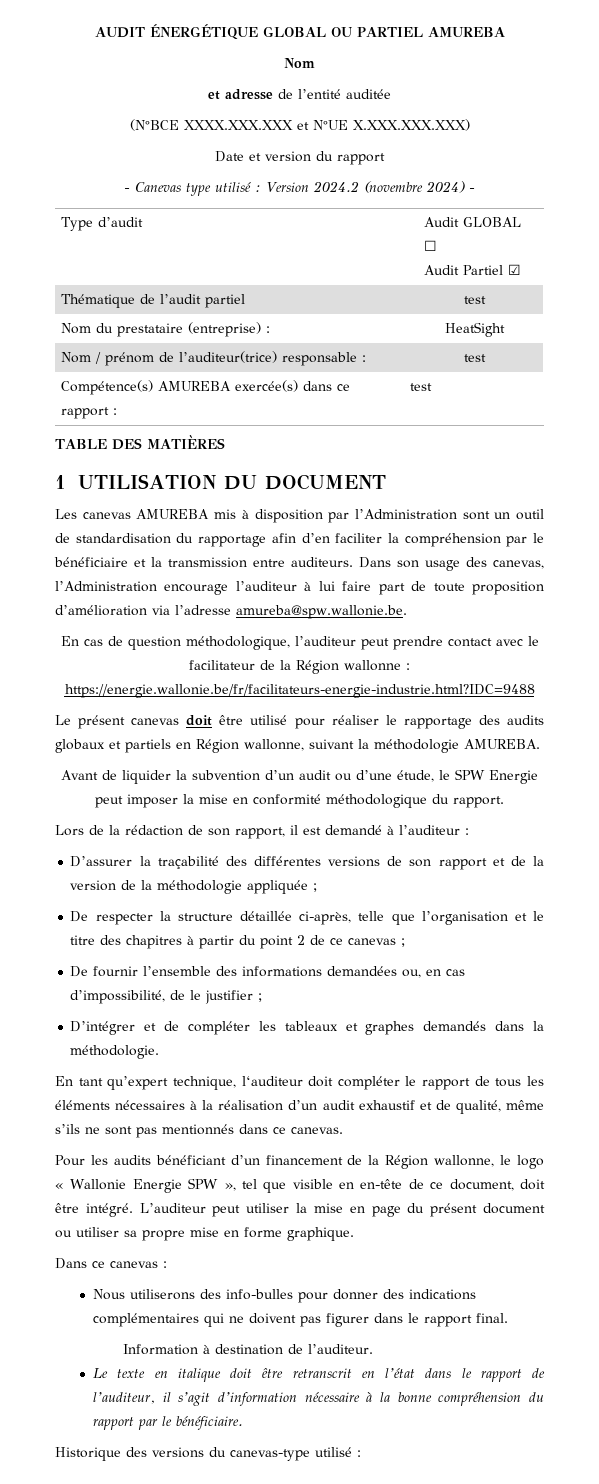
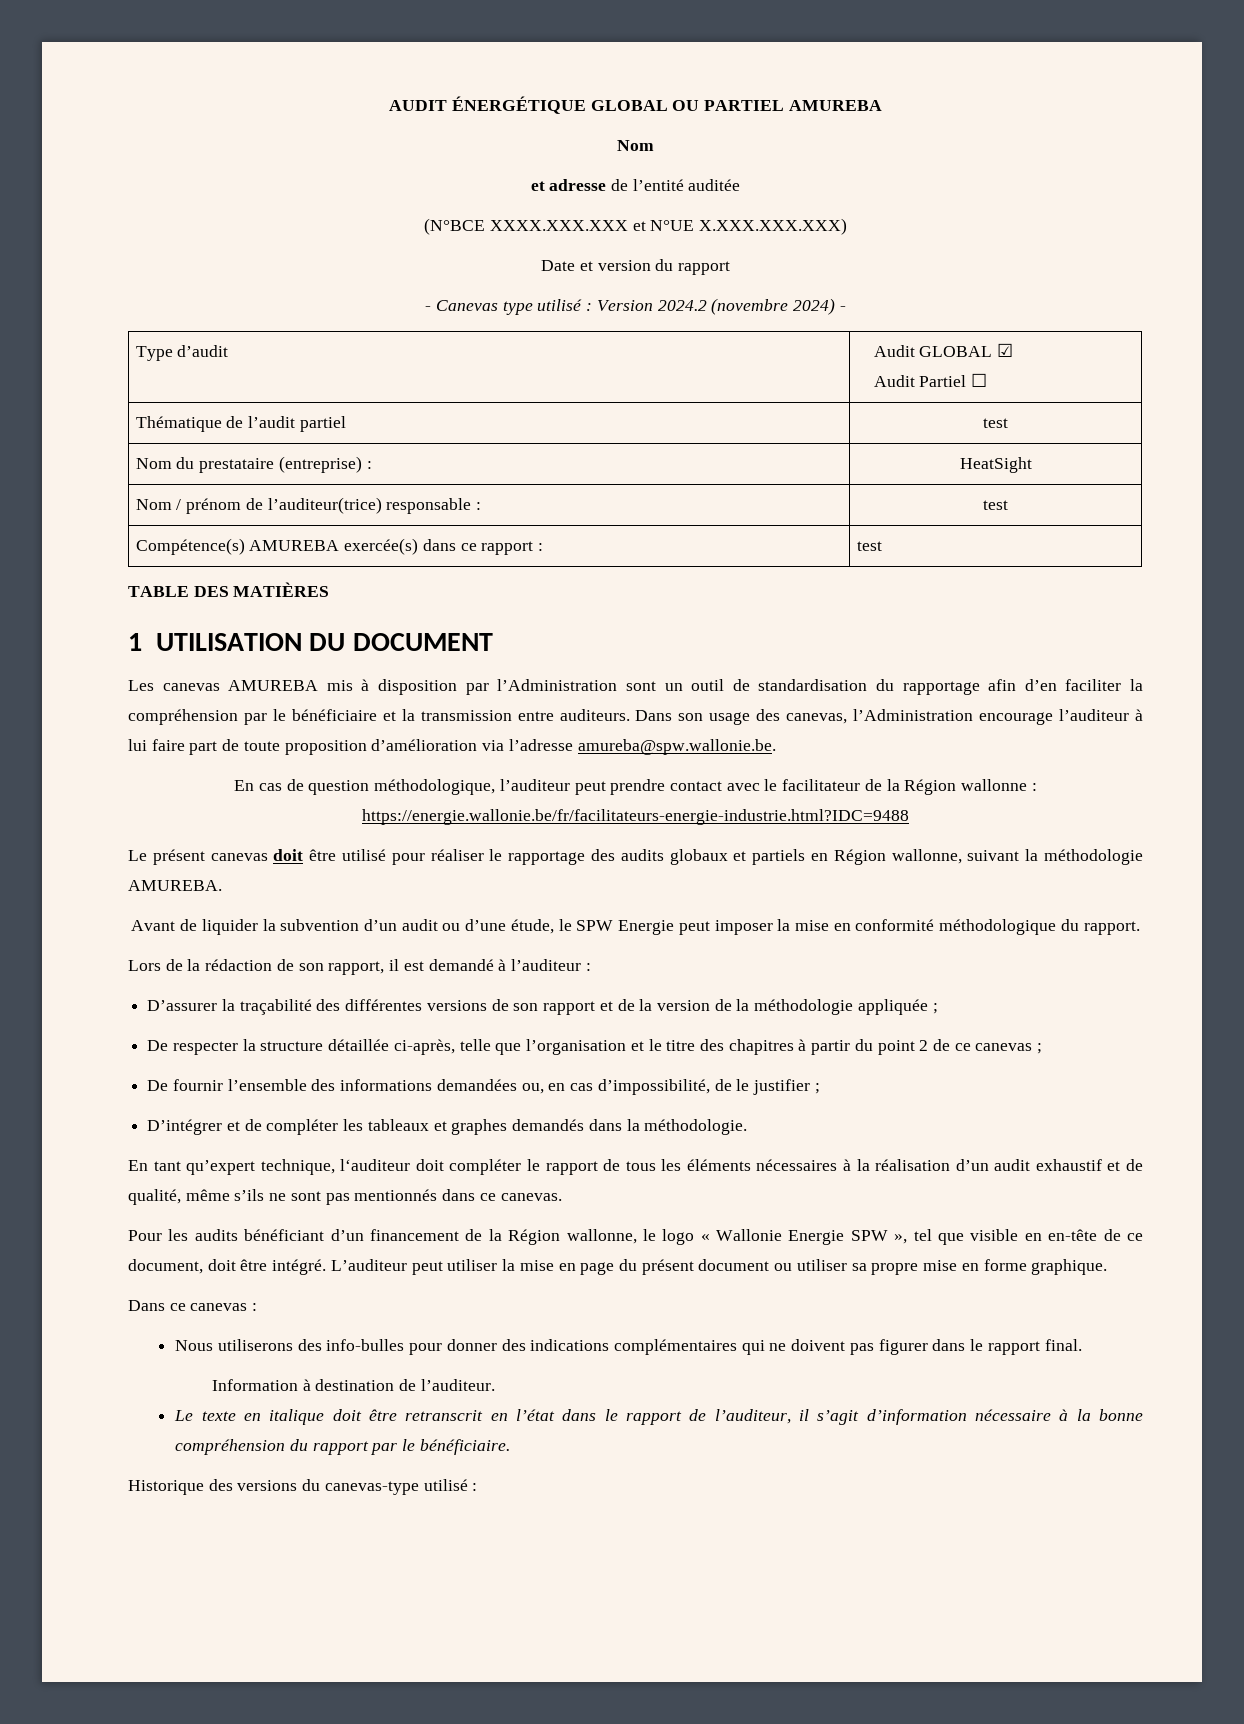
- Type d’audit | Audit GLOBAL ☐
- Audit Partiel ☑
+ Type d’audit | Audit GLOBAL ☑
+ Audit Partiel ☐

